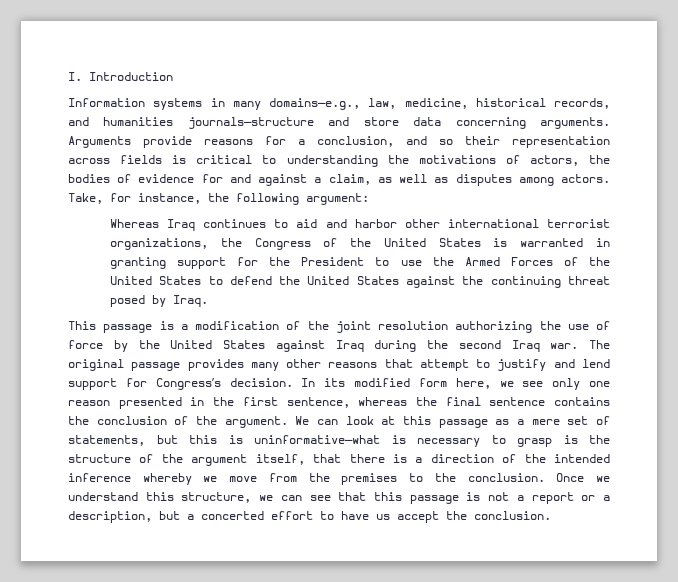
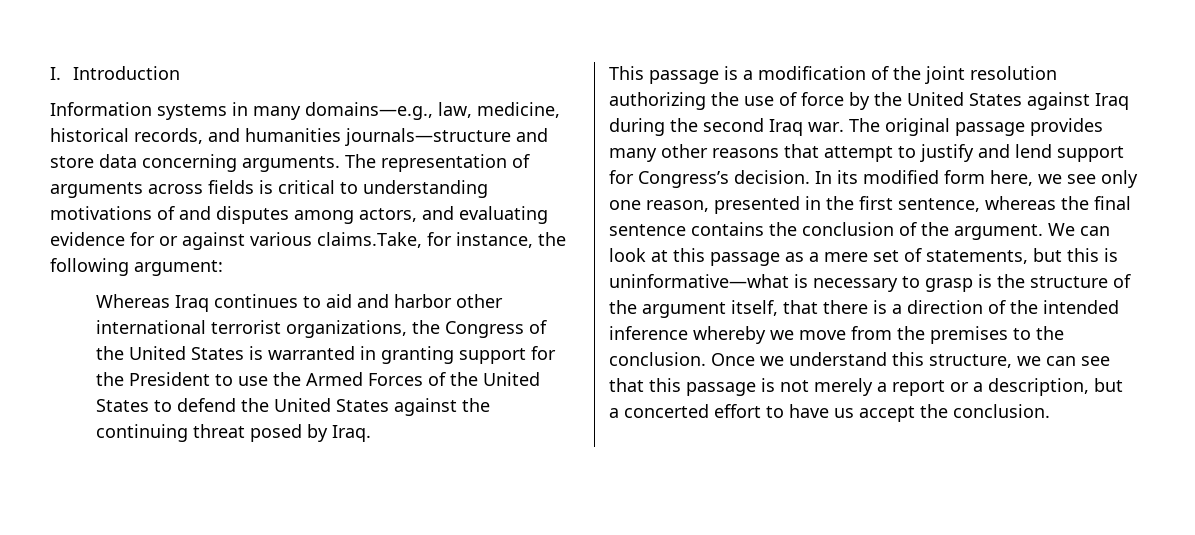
- Arguments provide reasons for a conclusion, and so their representation across fields is critical to understanding the motivations of actors, the bodies of evidence for and against a claim, as well as disputes among actors. Take, for instance, the following argument:
+ The representation of arguments across fields is critical to understanding motivations of and disputes among actors, and evaluating evidence for or against various claims.Take, for instance, the following argument:
- In its modified form here, we see only one reason presented in the first sentence, whereas the final sentence contains the conclusion of the argument.
+ In its modified form here, we see only one reason, presented in the first sentence, whereas the final sentence contains the conclusion of the argument.
- Once we understand this structure, we can see that this passage is not a report or a description, but a concerted effort to have us accept the conclusion.
+ Once we understand this structure, we can see that this passage is not merely a report or a description, but a concerted effort to have us accept the conclusion.

